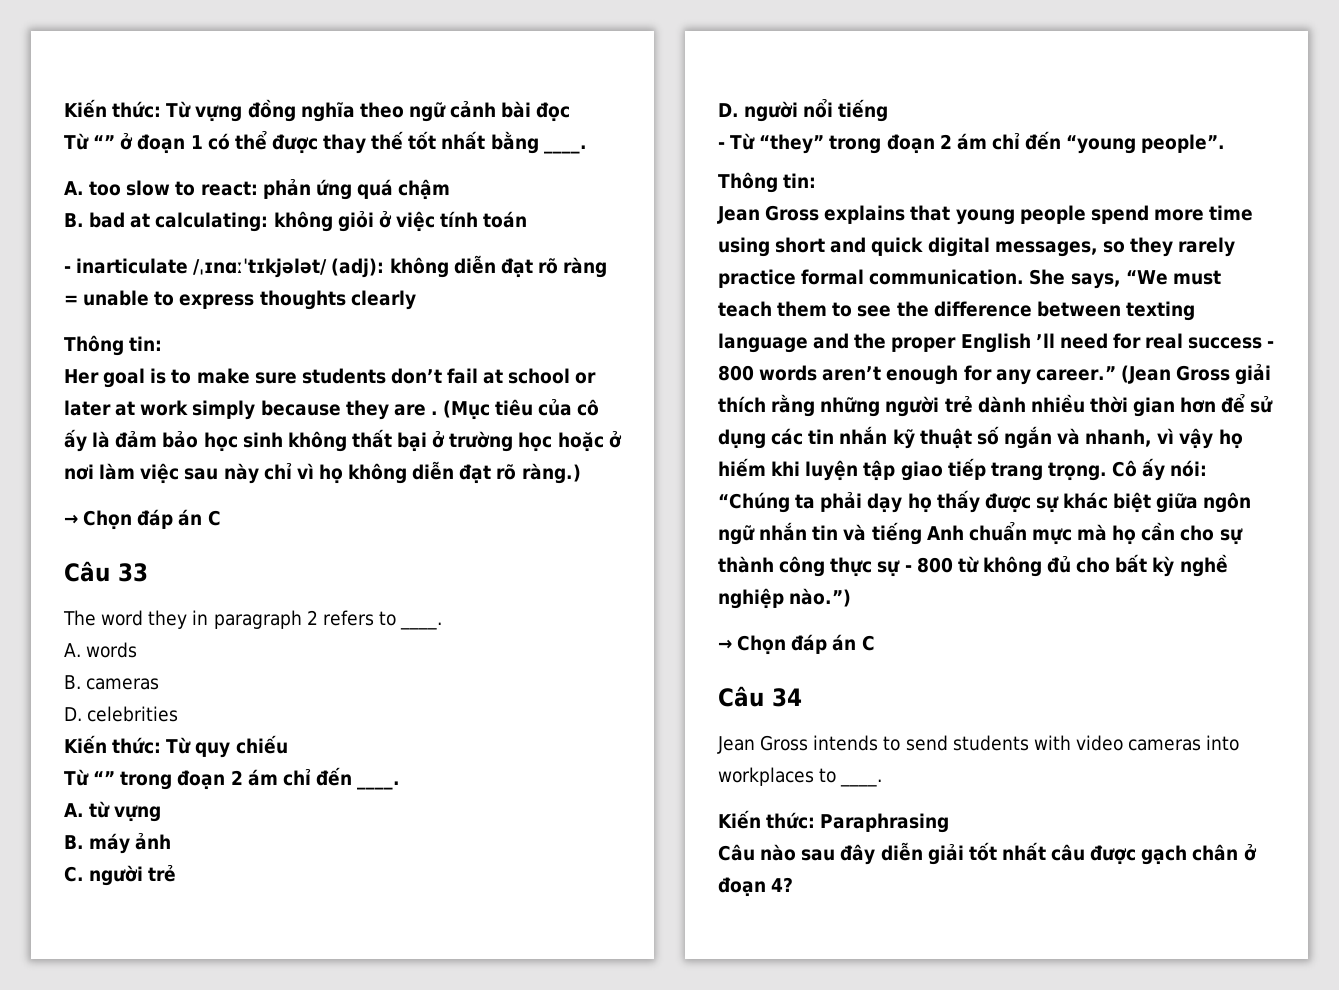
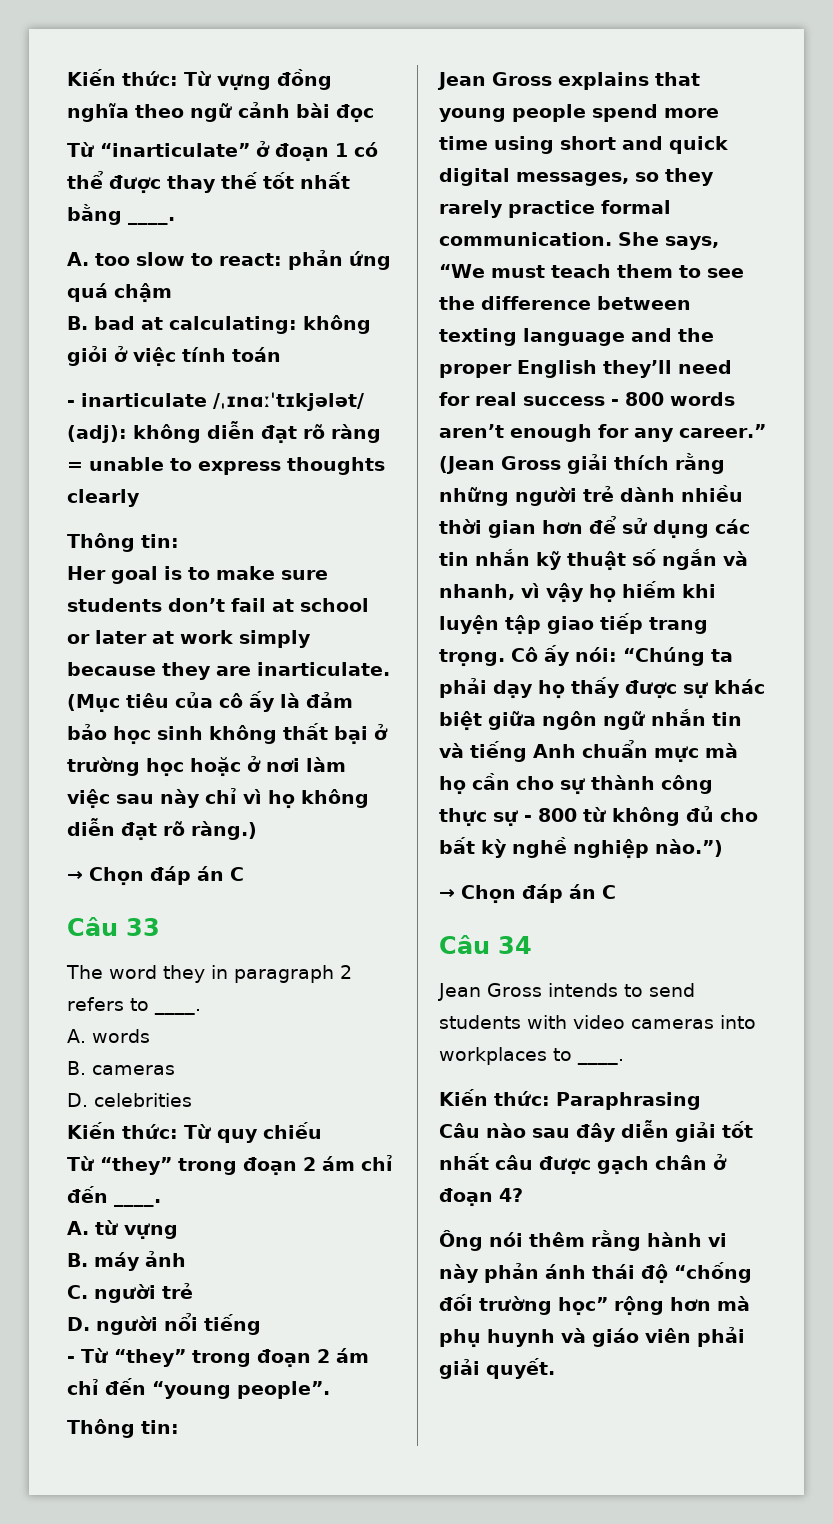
- Từ “” ở đoạn 1 có thể được thay thế tốt nhất bằng ____.
+ Từ “inarticulate” ở đoạn 1 có thể được thay thế tốt nhất bằng ____.
- Her goal is to make sure students don’t fail at school or later at work simply because they are .
+ Her goal is to make sure students don’t fail at school or later at work simply because they are inarticulate.
- Từ “” trong đoạn 2 ám chỉ đến ____.
+ Từ “they” trong đoạn 2 ám chỉ đến ____.
- She says, “We must teach them to see the difference between texting language and the proper English ’ll need for real success - 800 words aren’t enough for any career.”
+ She says, “We must teach them to see the difference between texting language and the proper English they’ll need for real success - 800 words aren’t enough for any career.”
+ Ông nói thêm rằng hành vi này phản ánh thái độ “chống đối trường học” rộng hơn mà phụ huynh và giáo viên phải giải quyết.

